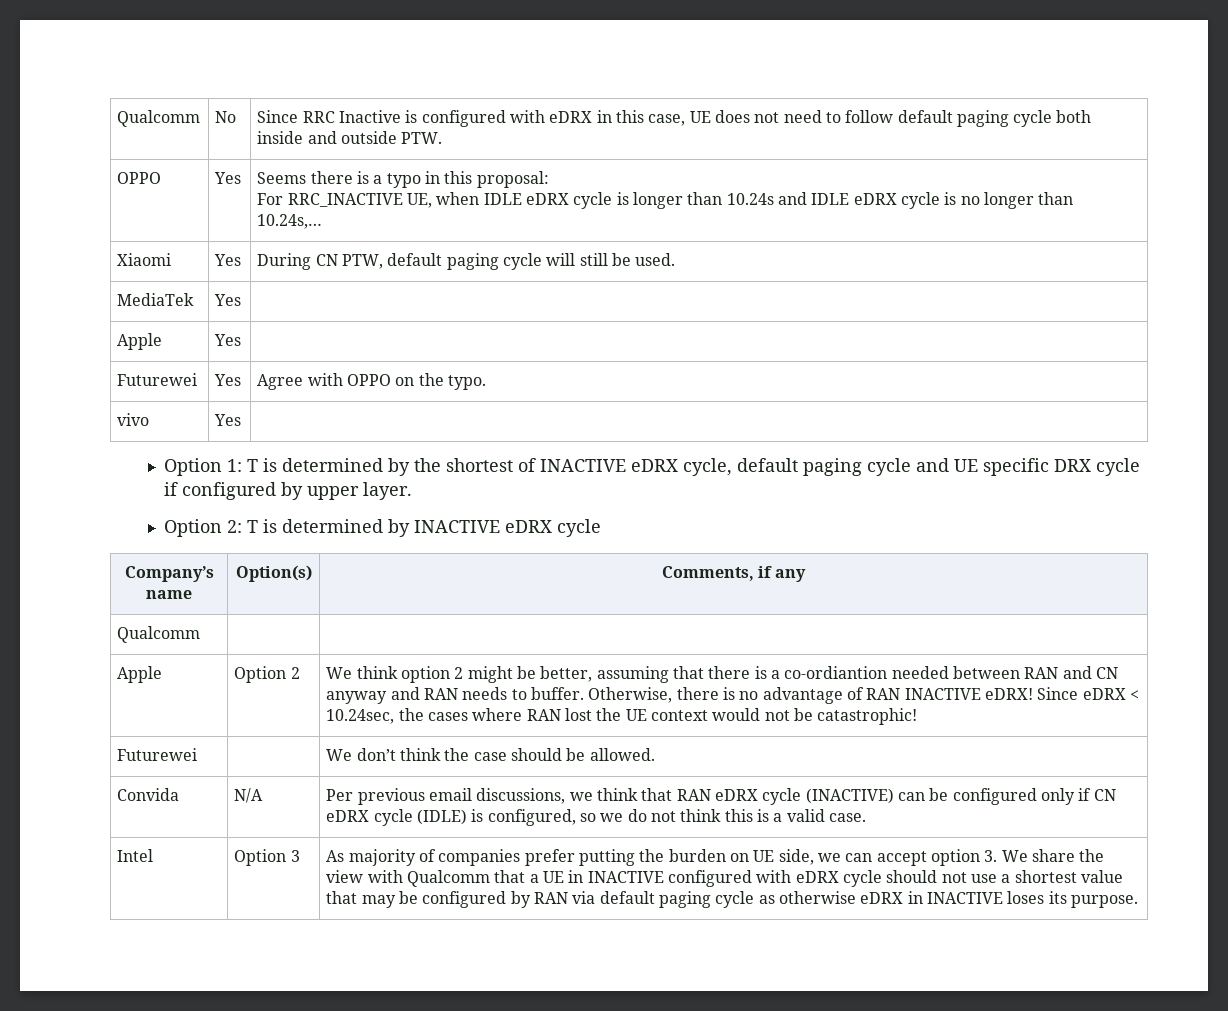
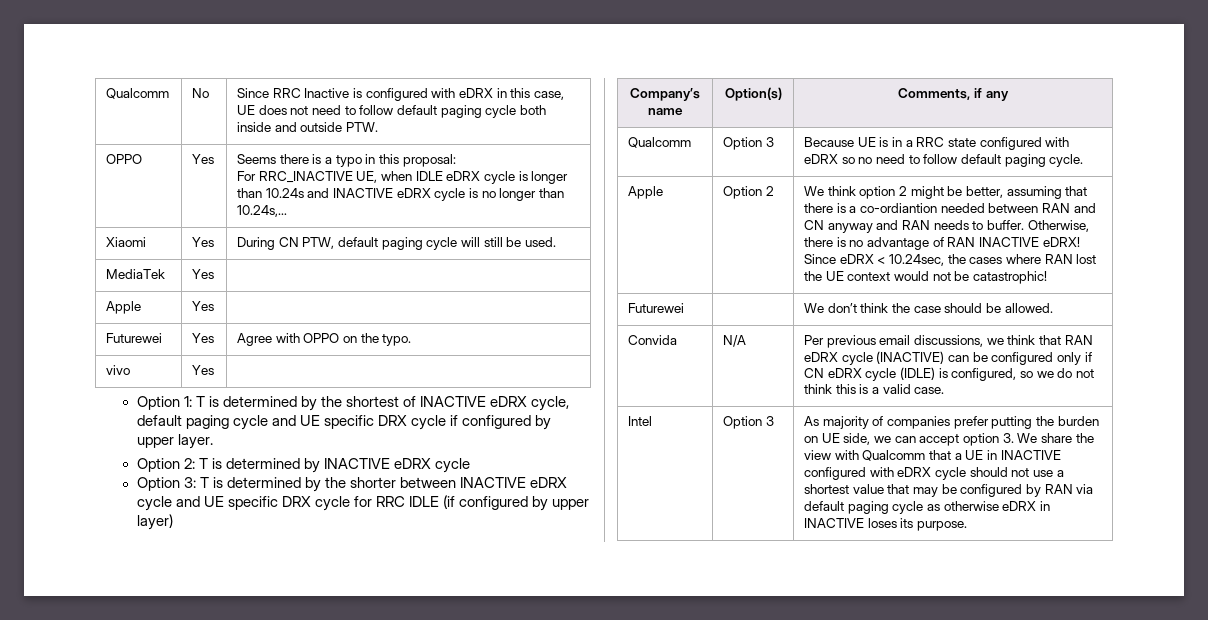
  OPPO | Yes | Seems there is a typo in this proposal:
- For RRC_INACTIVE UE, when IDLE eDRX cycle is longer than 10.24s and IDLE eDRX cycle is no longer than 10.24s,…
+ For RRC_INACTIVE UE, when IDLE eDRX cycle is longer than 10.24s and INACTIVE eDRX cycle is no longer than 10.24s,…
+ Option 3: T is determined by the shorter between INACTIVE eDRX cycle and UE specific DRX cycle for RRC IDLE (if configured by upper layer)
- Qualcomm | |
+ Qualcomm | Option 3 | Because UE is in a RRC state configured with eDRX so no need to follow default paging cycle.

